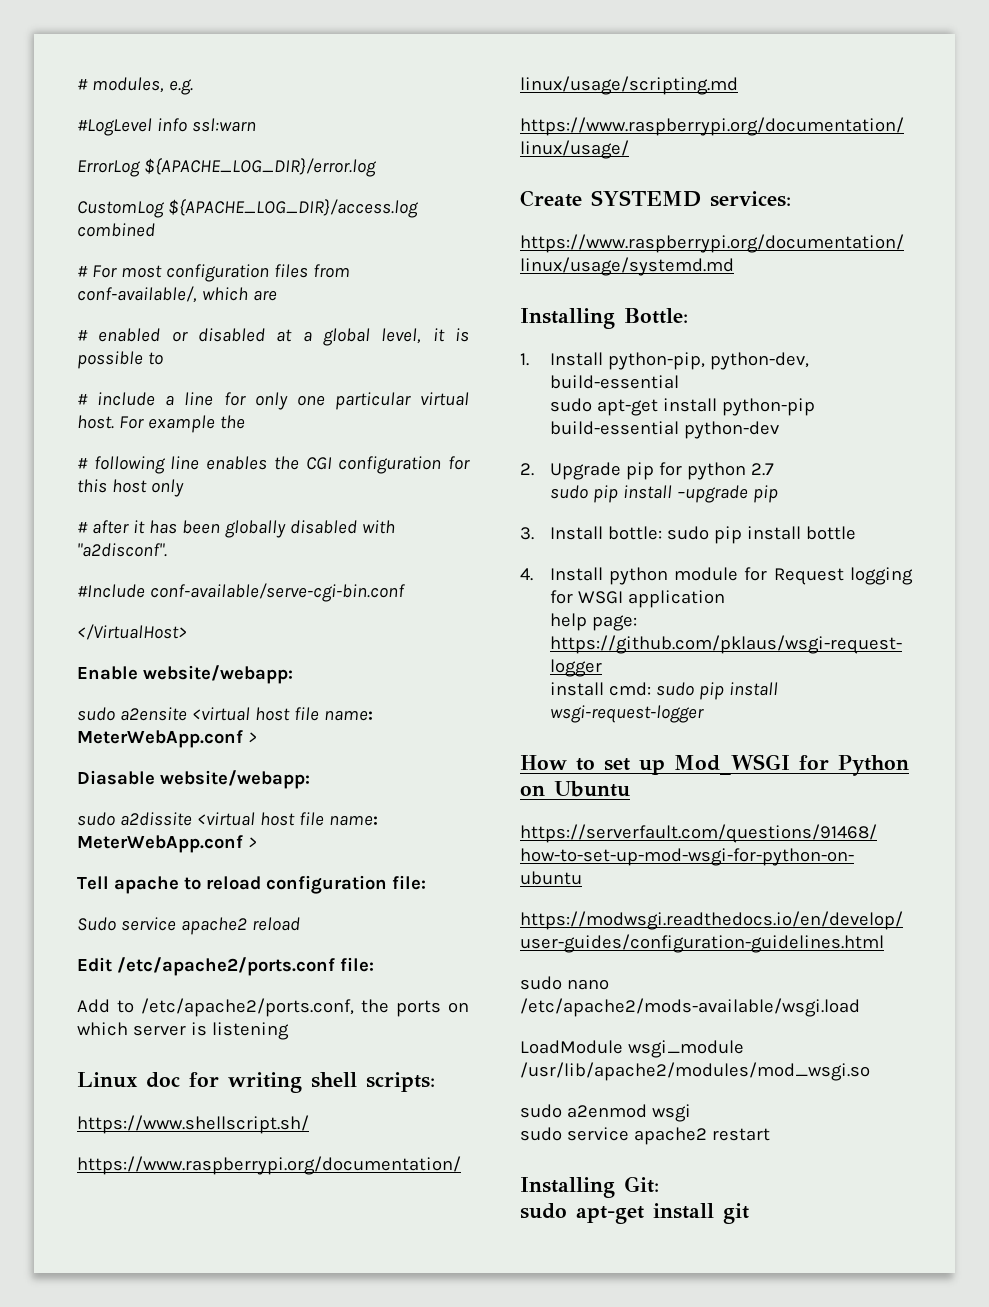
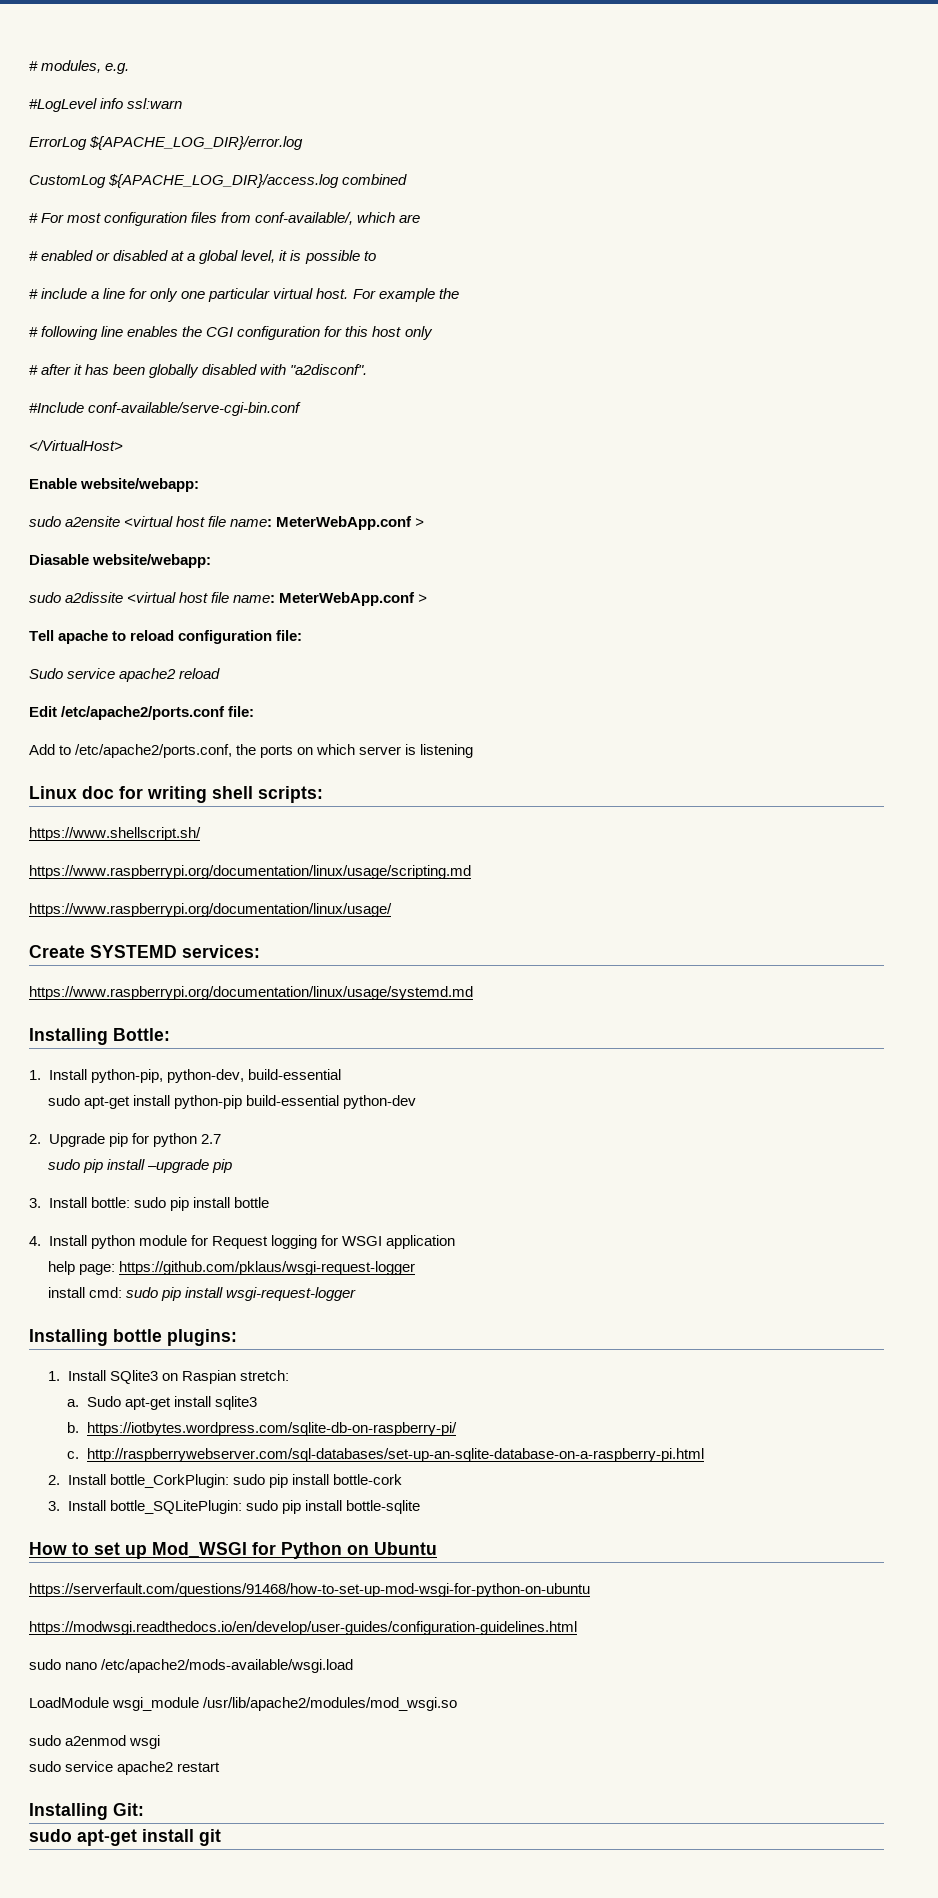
+ Installing bottle plugins:
+ 1. Install SQlite3 on Raspian stretch:
+ a. Sudo apt-get install sqlite3
+ b. https://iotbytes.wordpress.com/sqlite-db-on-raspberry-pi/
+ c. http://raspberrywebserver.com/sql-databases/set-up-an-sqlite-database-on-a-raspberry-pi.html
+ 2. Install bottle_CorkPlugin: sudo pip install bottle-cork
+ 3. Install bottle_SQLitePlugin: sudo pip install bottle-sqlite

